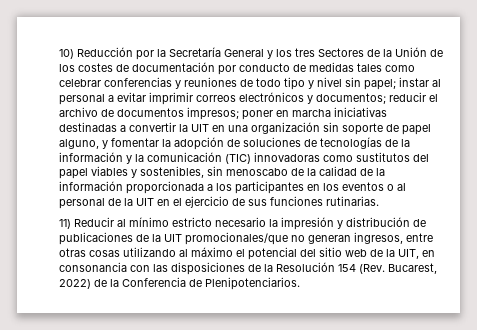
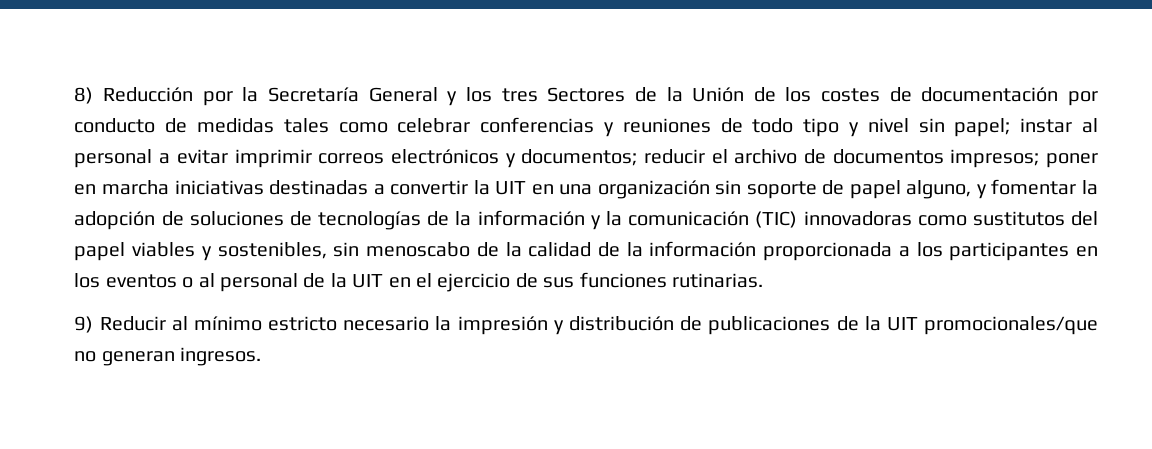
- 10) Reducción por la Secretaría General y los tres Sectores de la Unión de los costes de documentación por conducto de medidas tales como celebrar conferencias y reuniones de todo tipo y nivel sin papel;
+ 8) Reducción por la Secretaría General y los tres Sectores de la Unión de los costes de documentación por conducto de medidas tales como celebrar conferencias y reuniones de todo tipo y nivel sin papel;
- 11) Reducir al mínimo estricto necesario la impresión y distribución de publicaciones de la UIT promocionales/que no generan ingresos, entre otras cosas utilizando al máximo el potencial del sitio web de la UIT, en consonancia con las disposiciones de la Resolución 154 (Rev. Bucarest, 2022) de la Conferencia de Plenipotenciarios.
+ 9) Reducir al mínimo estricto necesario la impresión y distribución de publicaciones de la UIT promocionales/que no generan ingresos.

